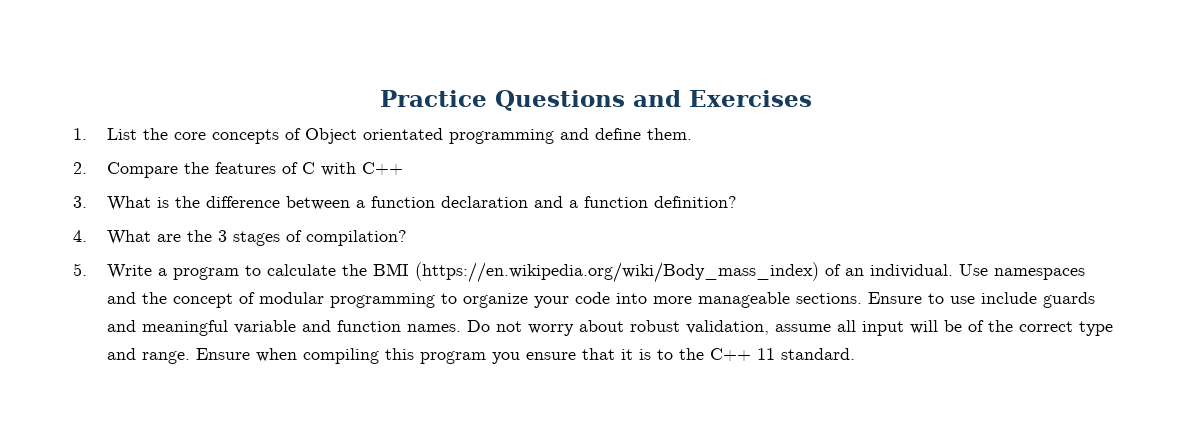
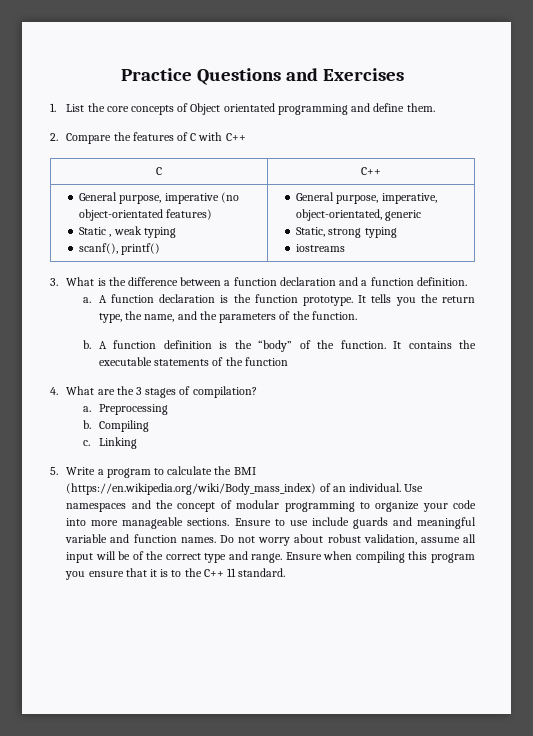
+ C | C++
+ General purpose, imperative (no object-orientated features)
+ Static , weak typing
+ scanf(), printf() | General purpose, imperative, object-orientated, generic
+ Static, strong typing
+ iostreams
- 3. What is the difference between a function declaration and a function definition?
+ 3. What is the difference between a function declaration and a function definition.
+ a. A function declaration is the function prototype. It tells you the return type, the name, and the parameters of the function.
+ b. A function definition is the “body” of the function. It contains the executable statements of the function
+ a. Preprocessing
+ b. Compiling
+ c. Linking

